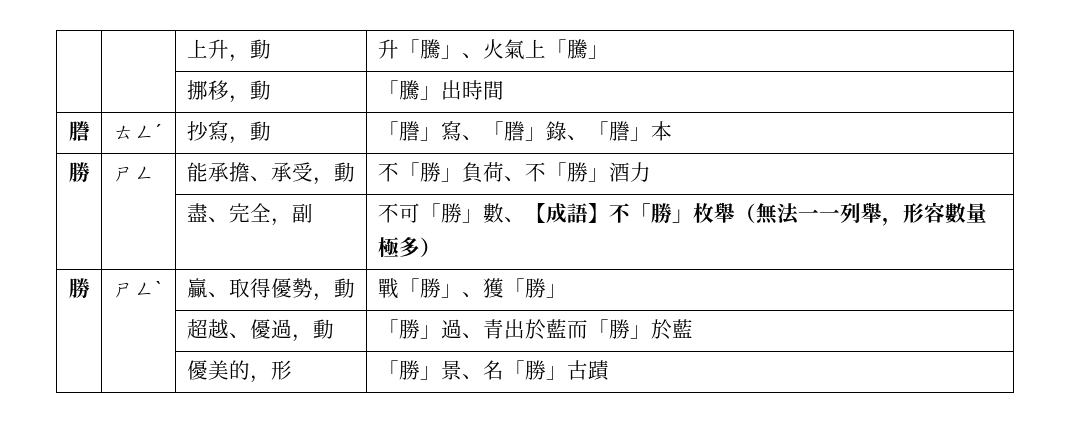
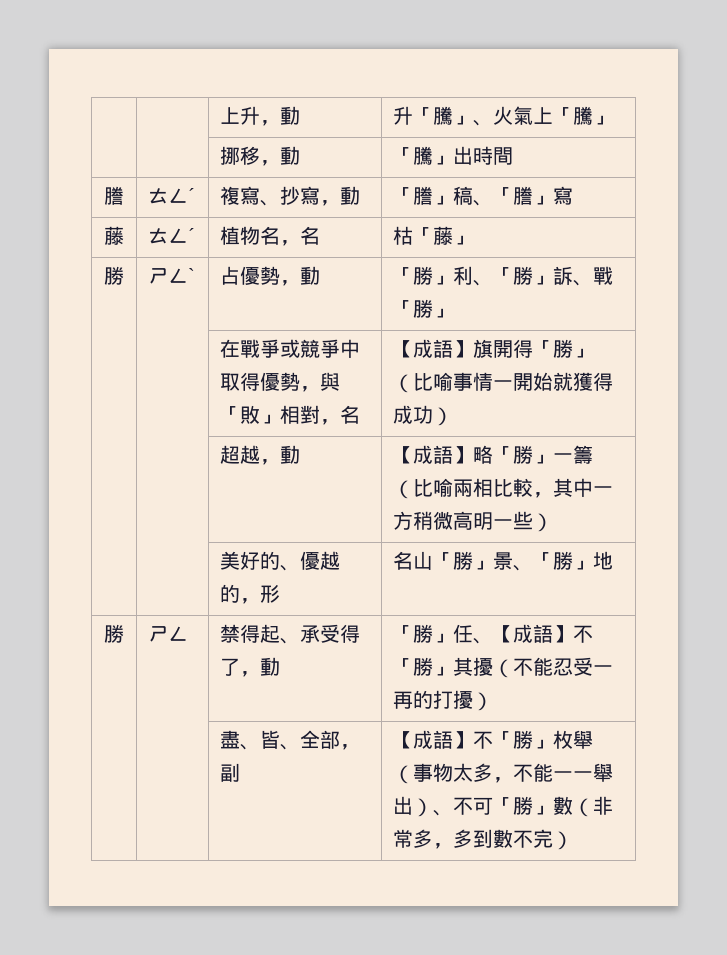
- 謄 | ㄊㄥˊ | 抄寫，動 | 「謄」寫、「謄」錄、「謄」本
- 勝 | ㄕㄥ | 能承擔、承受，動 | 不「勝」負荷、不「勝」酒力
+ 謄 | ㄊㄥˊ | 複寫、抄寫，動 | 「謄」稿、「謄」寫
+ 藤 | ㄊㄥˊ | 植物名，名 | 枯「藤」
+ 勝 | ㄕㄥˋ | 占優勢，動 | 「勝」利、「勝」訴、戰「勝」
+ | | 在戰爭或競爭中取得優勢，與「敗」相對，名 | 【成語】旗開得「勝」（比喻事情一開始就獲得成功）
+ | | 超越，動 | 【成語】略「勝」一籌（比喻兩相比較，其中一方稍微高明一些）
+ | | 美好的、優越的，形 | 名山「勝」景、「勝」地
+ 勝 | ㄕㄥ | 禁得起、承受得了，動 | 「勝」任、【成語】不「勝」其擾（不能忍受一再的打擾）
- | | 盡、完全，副 | 不可「勝」數、【成語】不「勝」枚舉（無法一一列舉，形容數量極多）
- 勝 | ㄕㄥˋ | 贏、取得優勢，動 | 戰「勝」、獲「勝」
- | | 超越、優過，動 | 「勝」過、青出於藍而「勝」於藍
- | | 優美的，形 | 「勝」景、名「勝」古蹟
+ | | 盡、皆、全部，副 | 【成語】不「勝」枚舉（事物太多，不能一一舉出）、不可「勝」數（非常多，多到數不完）

